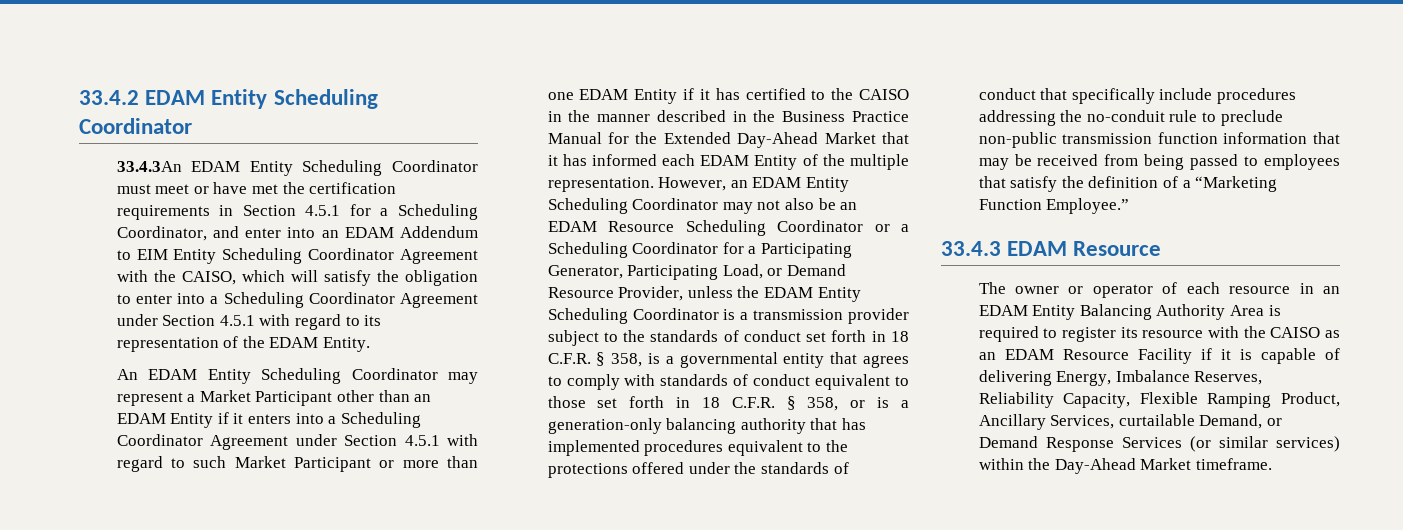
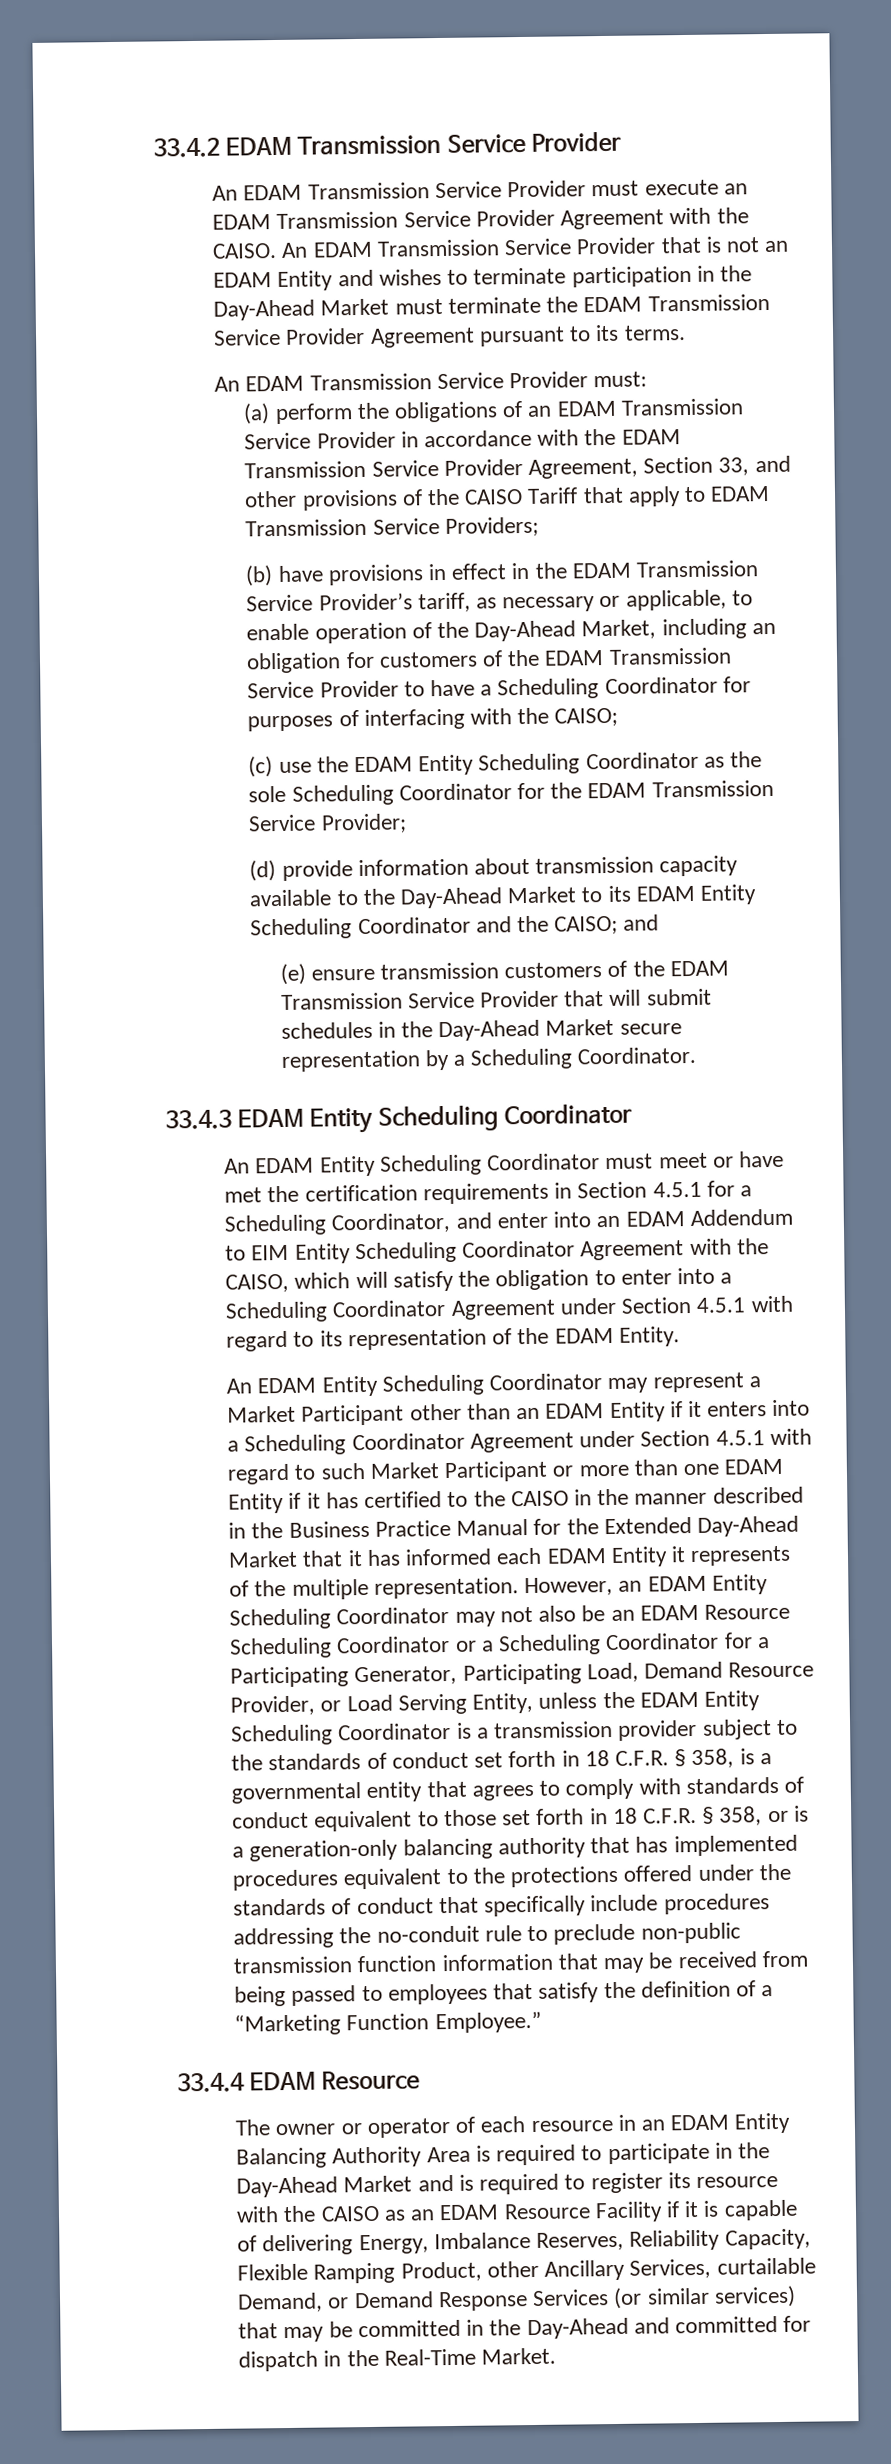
- 33.4.2 EDAM Entity Scheduling Coordinator
+ 33.4.2 EDAM Transmission Service Provider
+ An EDAM Transmission Service Provider must execute an EDAM Transmission Service Provider Agreement with the CAISO. An EDAM Transmission Service Provider that is not an EDAM Entity and wishes to terminate participation in the Day-Ahead Market must terminate the EDAM Transmission Service Provider Agreement pursuant to its terms.
+ An EDAM Transmission Service Provider must:
+ (a) perform the obligations of an EDAM Transmission Service Provider in accordance with the EDAM Transmission Service Provider Agreement, Section 33, and other provisions of the CAISO Tariff that apply to EDAM Transmission Service Providers;
+ (b) have provisions in effect in the EDAM Transmission Service Provider’s tariff, as necessary or applicable, to enable operation of the Day-Ahead Market, including an obligation for customers of the EDAM Transmission Service Provider to have a Scheduling Coordinator for purposes of interfacing with the CAISO;
+ (c) use the EDAM Entity Scheduling Coordinator as the sole Scheduling Coordinator for the EDAM Transmission Service Provider;
+ (d) provide information about transmission capacity available to the Day-Ahead Market to its EDAM Entity Scheduling Coordinator and the CAISO; and
+ (e) ensure transmission customers of the EDAM Transmission Service Provider that will submit schedules in the Day-Ahead Market secure representation by a Scheduling Coordinator.
+ 33.4.3 EDAM Entity Scheduling Coordinator
- 33.4.3An EDAM Entity Scheduling Coordinator must meet or have met the certification requirements in Section 4.5.1 for a Scheduling Coordinator, and enter into an EDAM Addendum to EIM Entity Scheduling Coordinator Agreement with the CAISO, which will satisfy the obligation to enter into a Scheduling Coordinator Agreement under Section 4.5.1 with regard to its representation of the EDAM Entity.
+ An EDAM Entity Scheduling Coordinator must meet or have met the certification requirements in Section 4.5.1 for a Scheduling Coordinator, and enter into an EDAM Addendum to EIM Entity Scheduling Coordinator Agreement with the CAISO, which will satisfy the obligation to enter into a Scheduling Coordinator Agreement under Section 4.5.1 with regard to its representation of the EDAM Entity.
- An EDAM Entity Scheduling Coordinator may represent a Market Participant other than an EDAM Entity if it enters into a Scheduling Coordinator Agreement under Section 4.5.1 with regard to such Market Participant or more than one EDAM Entity if it has certified to the CAISO in the manner described in the Business Practice Manual for the Extended Day-Ahead Market that it has informed each EDAM Entity of the multiple representation.
+ An EDAM Entity Scheduling Coordinator may represent a Market Participant other than an EDAM Entity if it enters into a Scheduling Coordinator Agreement under Section 4.5.1 with regard to such Market Participant or more than one EDAM Entity if it has certified to the CAISO in the manner described in the Business Practice Manual for the Extended Day-Ahead Market that it has informed each EDAM Entity it represents of the multiple representation.
- However, an EDAM Entity Scheduling Coordinator may not also be an EDAM Resource Scheduling Coordinator or a Scheduling Coordinator for a Participating Generator, Participating Load, or Demand Resource Provider, unless the EDAM Entity Scheduling Coordinator is a transmission provider subject to the standards of conduct set forth in 18 C.F.R. § 358, is a governmental entity that agrees to comply with standards of conduct equivalent to those set forth in 18 C.F.R. § 358, or is a generation-only balancing authority that has implemented procedures equivalent to the protections offered under the standards of conduct that specifically include procedures addressing the no-conduit rule to preclude non-public transmission function information that may be received from being passed to employees that satisfy the definition of a “Marketing Function Employee.”
+ However, an EDAM Entity Scheduling Coordinator may not also be an EDAM Resource Scheduling Coordinator or a Scheduling Coordinator for a Participating Generator, Participating Load, Demand Resource Provider, or Load Serving Entity, unless the EDAM Entity Scheduling Coordinator is a transmission provider subject to the standards of conduct set forth in 18 C.F.R. § 358, is a governmental entity that agrees to comply with standards of conduct equivalent to those set forth in 18 C.F.R. § 358, or is a generation-only balancing authority that has implemented procedures equivalent to the protections offered under the standards of conduct that specifically include procedures addressing the no-conduit rule to preclude non-public transmission function information that may be received from being passed to employees that satisfy the definition of a “Marketing Function Employee.”
- 33.4.3 EDAM Resource
+ 33.4.4 EDAM Resource
- The owner or operator of each resource in an EDAM Entity Balancing Authority Area is required to register its resource with the CAISO as an EDAM Resource Facility if it is capable of delivering Energy, Imbalance Reserves, Reliability Capacity, Flexible Ramping Product, Ancillary Services, curtailable Demand, or Demand Response Services (or similar services) within the Day-Ahead Market timeframe.
+ The owner or operator of each resource in an EDAM Entity Balancing Authority Area is required to participate in the Day-Ahead Market and is required to register its resource with the CAISO as an EDAM Resource Facility if it is capable of delivering Energy, Imbalance Reserves, Reliability Capacity, Flexible Ramping Product, other Ancillary Services, curtailable Demand, or Demand Response Services (or similar services) that may be committed in the Day-Ahead and committed for dispatch in the Real-Time Market.

